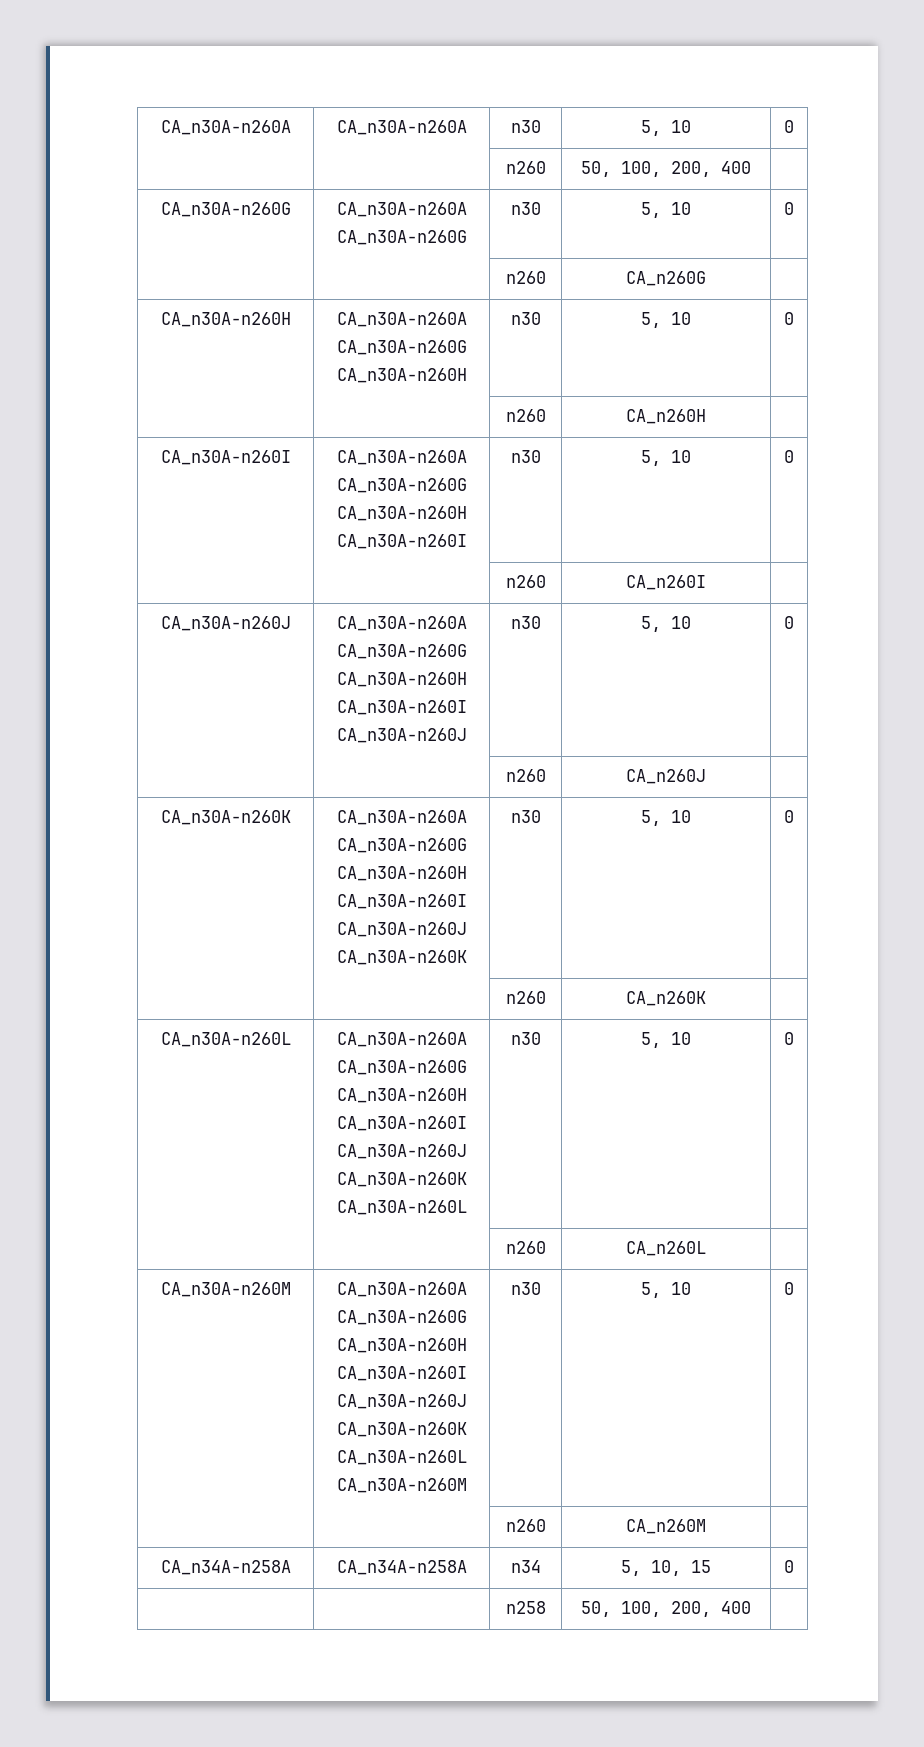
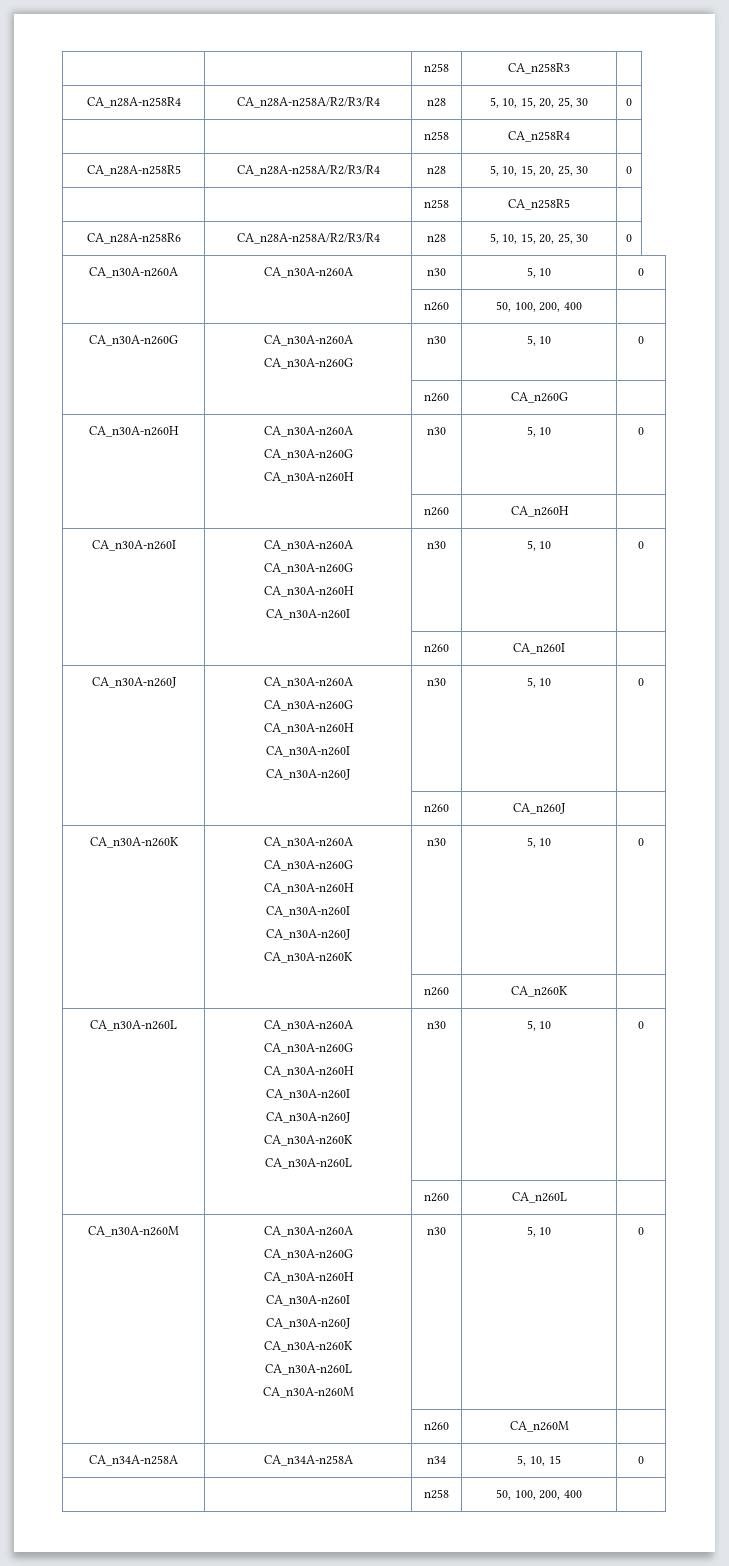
+ | | n258 | CA_n258R3 |
+ CA_n28A-n258R4 | CA_n28A-n258A/R2/R3/R4 | n28 | 5, 10, 15, 20, 25, 30 | 0
+ | | n258 | CA_n258R4 |
+ CA_n28A-n258R5 | CA_n28A-n258A/R2/R3/R4 | n28 | 5, 10, 15, 20, 25, 30 | 0
+ | | n258 | CA_n258R5 |
+ CA_n28A-n258R6 | CA_n28A-n258A/R2/R3/R4 | n28 | 5, 10, 15, 20, 25, 30 | 0

